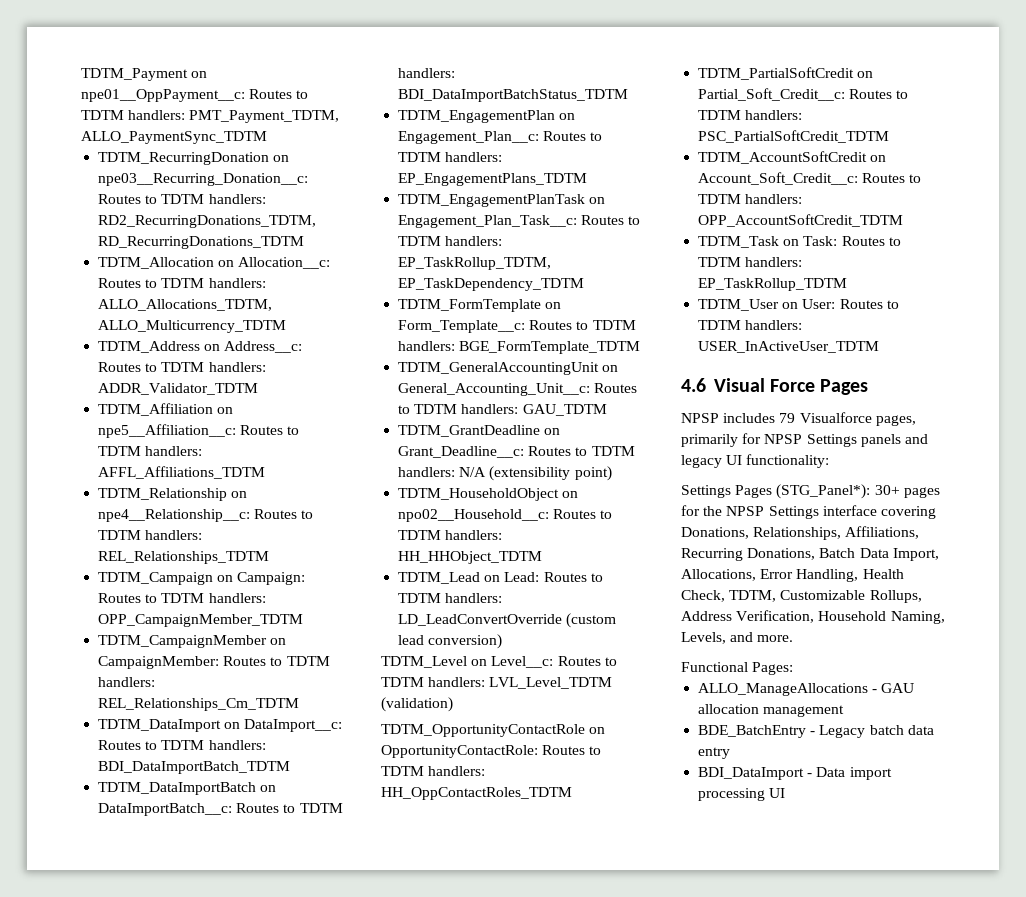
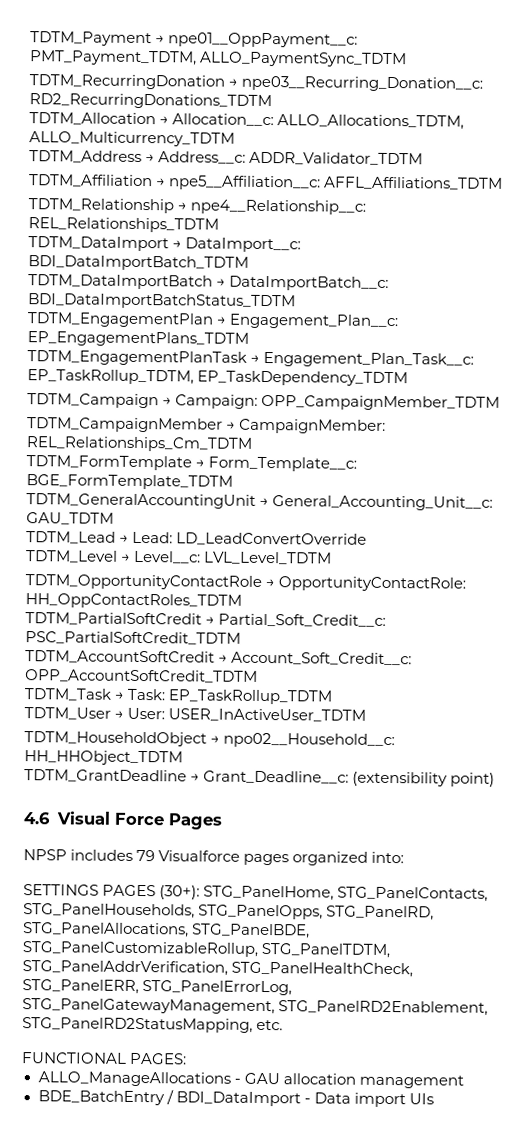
- TDTM_Payment on npe01__OppPayment__c: Routes to TDTM handlers: PMT_Payment_TDTM, ALLO_PaymentSync_TDTM
- TDTM_RecurringDonation on npe03__Recurring_Donation__c: Routes to TDTM handlers: RD2_RecurringDonations_TDTM, RD_RecurringDonations_TDTM
- TDTM_Allocation on Allocation__c: Routes to TDTM handlers: ALLO_Allocations_TDTM, ALLO_Multicurrency_TDTM
- TDTM_Address on Address__c: Routes to TDTM handlers: ADDR_Validator_TDTM
- TDTM_Affiliation on npe5__Affiliation__c: Routes to TDTM handlers: AFFL_Affiliations_TDTM
- TDTM_Relationship on npe4__Relationship__c: Routes to TDTM handlers: REL_Relationships_TDTM
- TDTM_Campaign on Campaign: Routes to TDTM handlers: OPP_CampaignMember_TDTM
- TDTM_CampaignMember on CampaignMember: Routes to TDTM handlers: REL_Relationships_Cm_TDTM
- TDTM_DataImport on DataImport__c: Routes to TDTM handlers: BDI_DataImportBatch_TDTM
- TDTM_DataImportBatch on DataImportBatch__c: Routes to TDTM handlers: BDI_DataImportBatchStatus_TDTM
- TDTM_EngagementPlan on Engagement_Plan__c: Routes to TDTM handlers: EP_EngagementPlans_TDTM
- TDTM_EngagementPlanTask on Engagement_Plan_Task__c: Routes to TDTM handlers: EP_TaskRollup_TDTM, EP_TaskDependency_TDTM
- TDTM_FormTemplate on Form_Template__c: Routes to TDTM handlers: BGE_FormTemplate_TDTM
- TDTM_GeneralAccountingUnit on General_Accounting_Unit__c: Routes to TDTM handlers: GAU_TDTM
- TDTM_GrantDeadline on Grant_Deadline__c: Routes to TDTM handlers: N/A (extensibility point)
- TDTM_HouseholdObject on npo02__Household__c: Routes to TDTM handlers: HH_HHObject_TDTM
- TDTM_Lead on Lead: Routes to TDTM handlers: LD_LeadConvertOverride (custom lead conversion)
- TDTM_Level on Level__c: Routes to TDTM handlers: LVL_Level_TDTM (validation)
+ TDTM_Payment → npe01__OppPayment__c: PMT_Payment_TDTM, ALLO_PaymentSync_TDTM
+ TDTM_RecurringDonation → npe03__Recurring_Donation__c: RD2_RecurringDonations_TDTM
+ TDTM_Allocation → Allocation__c: ALLO_Allocations_TDTM, ALLO_Multicurrency_TDTM
+ TDTM_Address → Address__c: ADDR_Validator_TDTM
+ TDTM_Affiliation → npe5__Affiliation__c: AFFL_Affiliations_TDTM
+ TDTM_Relationship → npe4__Relationship__c: REL_Relationships_TDTM
+ TDTM_DataImport → DataImport__c: BDI_DataImportBatch_TDTM
+ TDTM_DataImportBatch → DataImportBatch__c: BDI_DataImportBatchStatus_TDTM
+ TDTM_EngagementPlan → Engagement_Plan__c: EP_EngagementPlans_TDTM
+ TDTM_EngagementPlanTask → Engagement_Plan_Task__c: EP_TaskRollup_TDTM, EP_TaskDependency_TDTM
+ TDTM_Campaign → Campaign: OPP_CampaignMember_TDTM
+ TDTM_CampaignMember → CampaignMember: REL_Relationships_Cm_TDTM
+ TDTM_FormTemplate → Form_Template__c: BGE_FormTemplate_TDTM
+ TDTM_GeneralAccountingUnit → General_Accounting_Unit__c: GAU_TDTM
+ TDTM_Lead → Lead: LD_LeadConvertOverride
+ TDTM_Level → Level__c: LVL_Level_TDTM
- TDTM_OpportunityContactRole on OpportunityContactRole: Routes to TDTM handlers: HH_OppContactRoles_TDTM
- TDTM_PartialSoftCredit on Partial_Soft_Credit__c: Routes to TDTM handlers: PSC_PartialSoftCredit_TDTM
- TDTM_AccountSoftCredit on Account_Soft_Credit__c: Routes to TDTM handlers: OPP_AccountSoftCredit_TDTM
- TDTM_Task on Task: Routes to TDTM handlers: EP_TaskRollup_TDTM
- TDTM_User on User: Routes to TDTM handlers: USER_InActiveUser_TDTM
+ TDTM_OpportunityContactRole → OpportunityContactRole: HH_OppContactRoles_TDTM
+ TDTM_PartialSoftCredit → Partial_Soft_Credit__c: PSC_PartialSoftCredit_TDTM
+ TDTM_AccountSoftCredit → Account_Soft_Credit__c: OPP_AccountSoftCredit_TDTM
+ TDTM_Task → Task: EP_TaskRollup_TDTM
+ TDTM_User → User: USER_InActiveUser_TDTM
+ TDTM_HouseholdObject → npo02__Household__c: HH_HHObject_TDTM
+ TDTM_GrantDeadline → Grant_Deadline__c: (extensibility point)
- NPSP includes 79 Visualforce pages, primarily for NPSP Settings panels and legacy UI functionality:
- Settings Pages (STG_Panel*): 30+ pages for the NPSP Settings interface covering Donations, Relationships, Affiliations, Recurring Donations, Batch Data Import, Allocations, Error Handling, Health Check, TDTM, Customizable Rollups, Address Verification, Household Naming, Levels, and more.
- Functional Pages:
+ NPSP includes 79 Visualforce pages organized into:
+ SETTINGS PAGES (30+): STG_PanelHome, STG_PanelContacts, STG_PanelHouseholds, STG_PanelOpps, STG_PanelRD, STG_PanelAllocations, STG_PanelBDE, STG_PanelCustomizableRollup, STG_PanelTDTM, STG_PanelAddrVerification, STG_PanelHealthCheck, STG_PanelERR, STG_PanelErrorLog, STG_PanelGatewayManagement, STG_PanelRD2Enablement, STG_PanelRD2StatusMapping, etc.
+ FUNCTIONAL PAGES:
- BDE_BatchEntry - Legacy batch data entry
- BDI_DataImport - Data import processing UI
+ BDE_BatchEntry / BDI_DataImport - Data import UIs

